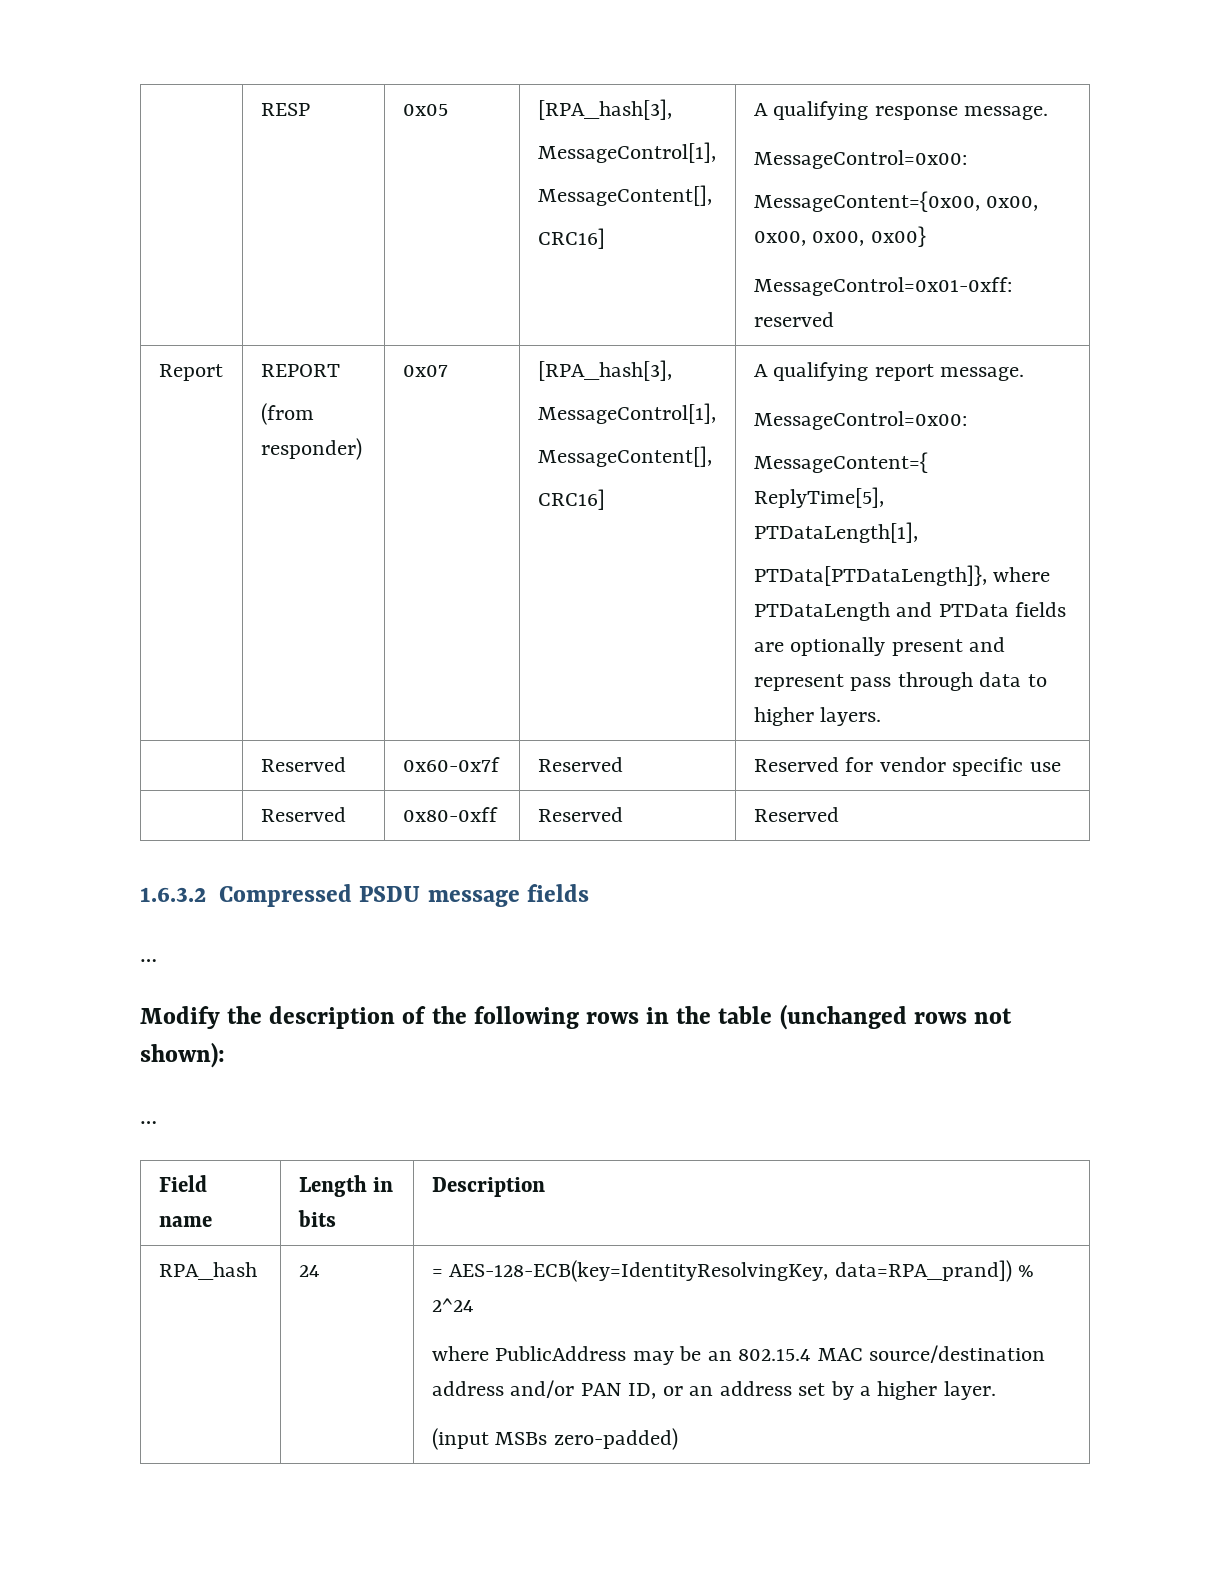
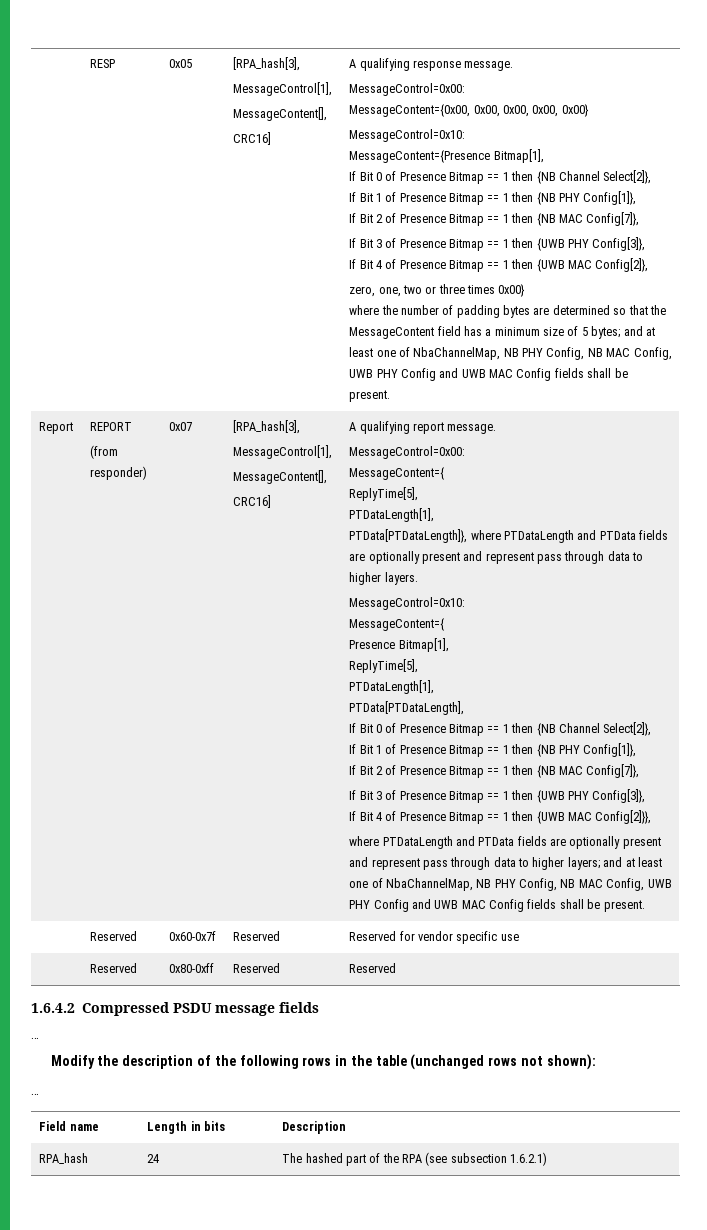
  MessageContent={0x00, 0x00, 0x00, 0x00, 0x00}
- MessageControl=0x01-0xff: reserved
+ MessageControl=0x10:
+ MessageContent={Presence Bitmap[1],
+ If Bit 0 of Presence Bitmap == 1 then {NB Channel Select[2]},
+ If Bit 1 of Presence Bitmap == 1 then {NB PHY Config[1]},
+ If Bit 2 of Presence Bitmap == 1 then {NB MAC Config[7]},
+ If Bit 3 of Presence Bitmap == 1 then {UWB PHY Config[3]},
+ If Bit 4 of Presence Bitmap == 1 then {UWB MAC Config[2]},
+ zero, one, two or three times 0x00}
+ where the number of padding bytes are determined so that the MessageContent field has a minimum size of 5 bytes; and at least one of NbaChannelMap, NB PHY Config, NB MAC Config, UWB PHY Config and UWB MAC Config fields shall be present.
  PTData[PTDataLength]}, where PTDataLength and PTData fields are optionally present and represent pass through data to higher layers.
+ MessageControl=0x10:
+ MessageContent={
+ Presence Bitmap[1],
+ ReplyTime[5],
+ PTDataLength[1],
+ PTData[PTDataLength],
+ If Bit 0 of Presence Bitmap == 1 then {NB Channel Select[2]},
+ If Bit 1 of Presence Bitmap == 1 then {NB PHY Config[1]},
+ If Bit 2 of Presence Bitmap == 1 then {NB MAC Config[7]},
+ If Bit 3 of Presence Bitmap == 1 then {UWB PHY Config[3]},
+ If Bit 4 of Presence Bitmap == 1 then {UWB MAC Config[2]}},
+ where PTDataLength and PTData fields are optionally present and represent pass through data to higher layers; and at least one of NbaChannelMap, NB PHY Config, NB MAC Config, UWB PHY Config and UWB MAC Config fields shall be present.
- 1.6.3.2 Compressed PSDU message fields
+ 1.6.4.2 Compressed PSDU message fields
- RPA_hash | 24 | = AES-128-ECB(key=IdentityResolvingKey, data=RPA_prand]) % 2^24
- where PublicAddress may be an 802.15.4 MAC source/destination address and/or PAN ID, or an address set by a higher layer.
- (input MSBs zero-padded)
+ RPA_hash | 24 | The hashed part of the RPA (see subsection 1.6.2.1)

